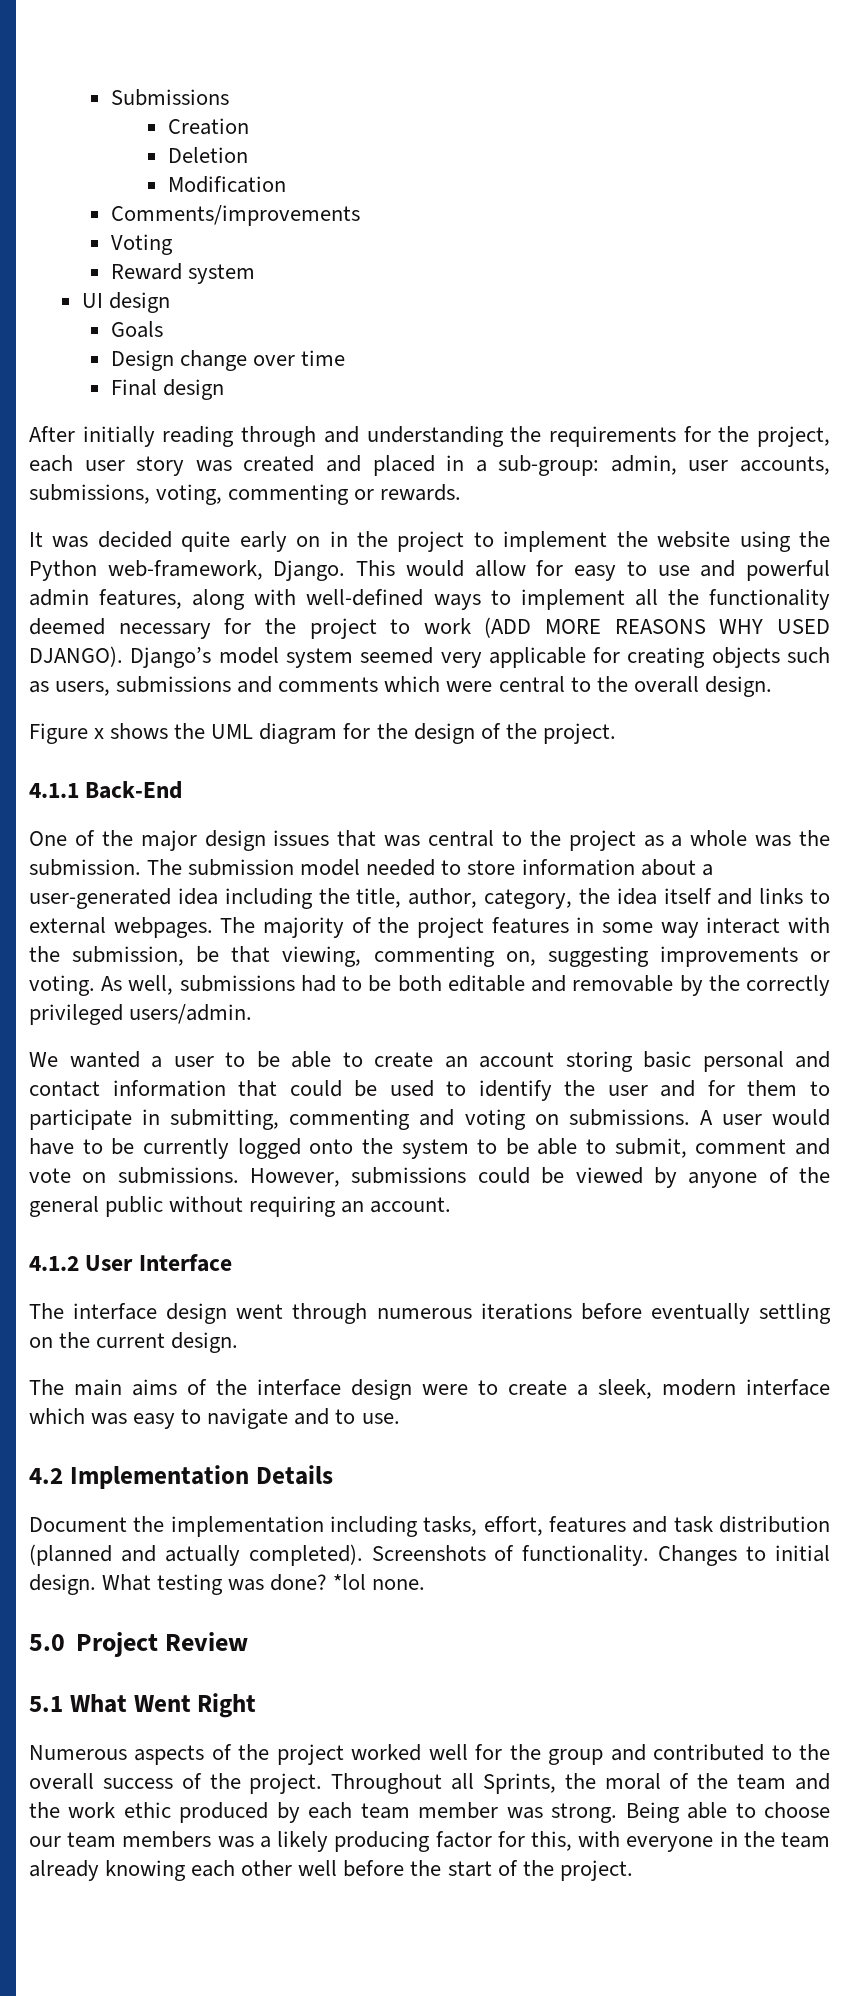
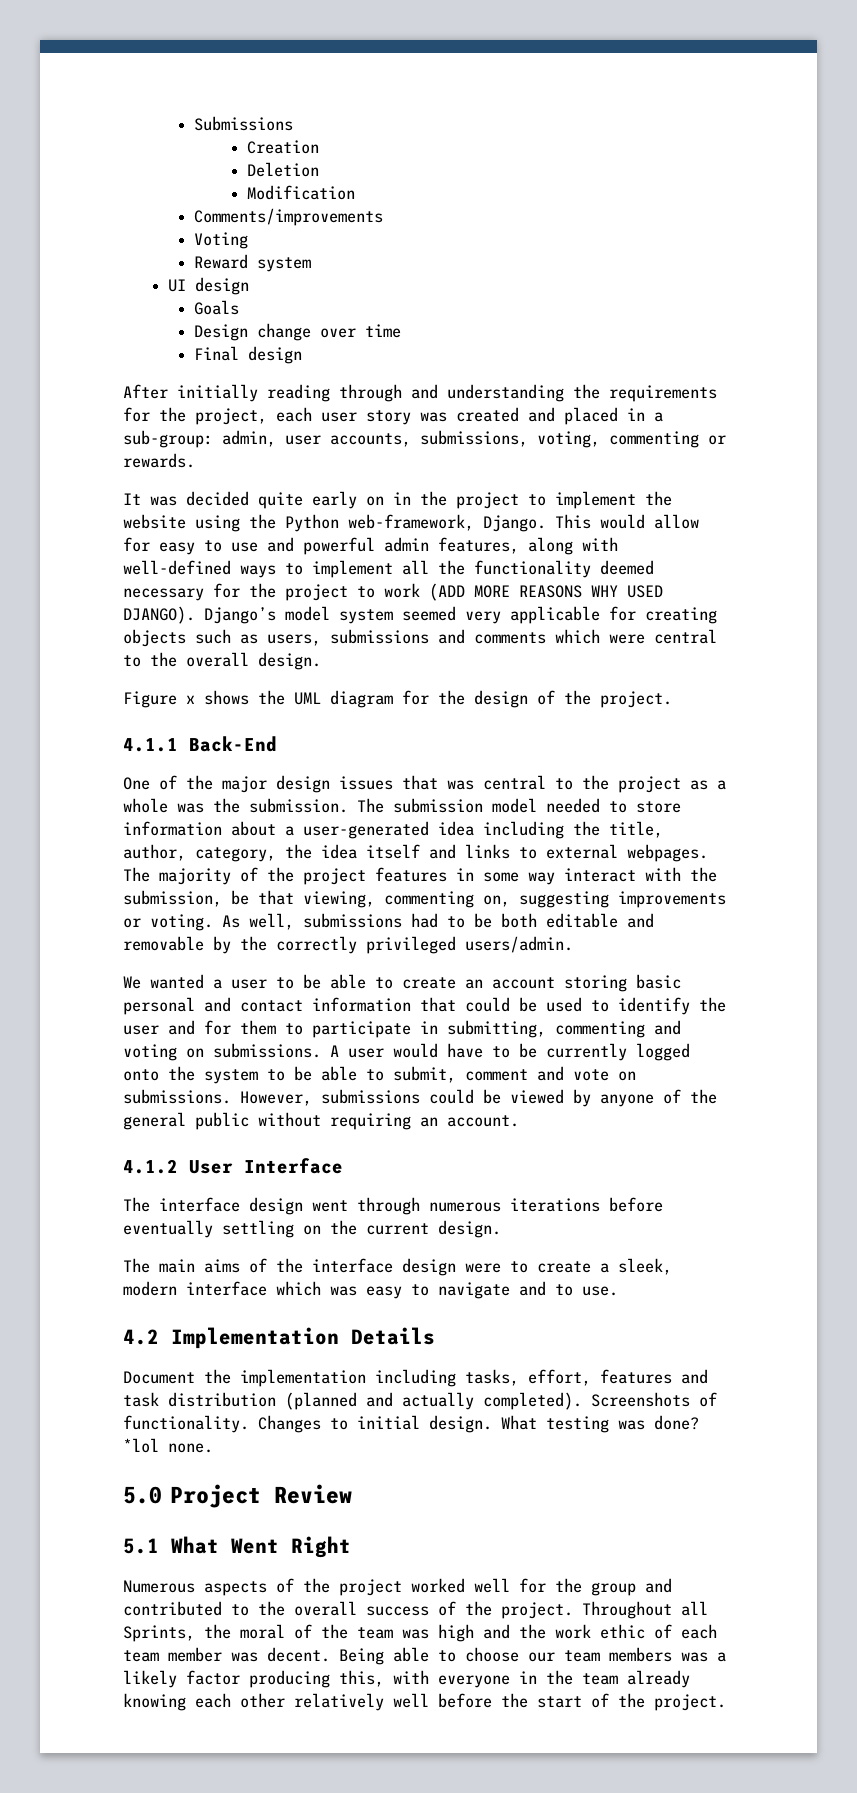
- Throughout all Sprints, the moral of the team and the work ethic produced by each team member was strong.
+ Throughout all Sprints, the moral of the team was high and the work ethic of each team member was decent.
- Being able to choose our team members was a likely producing factor for this, with everyone in the team already knowing each other well before the start of the project.
+ Being able to choose our team members was a likely factor producing this, with everyone in the team already knowing each other relatively well before the start of the project.

